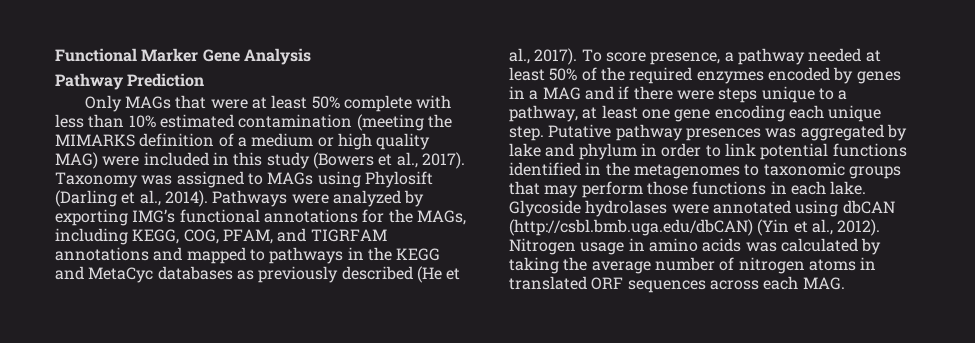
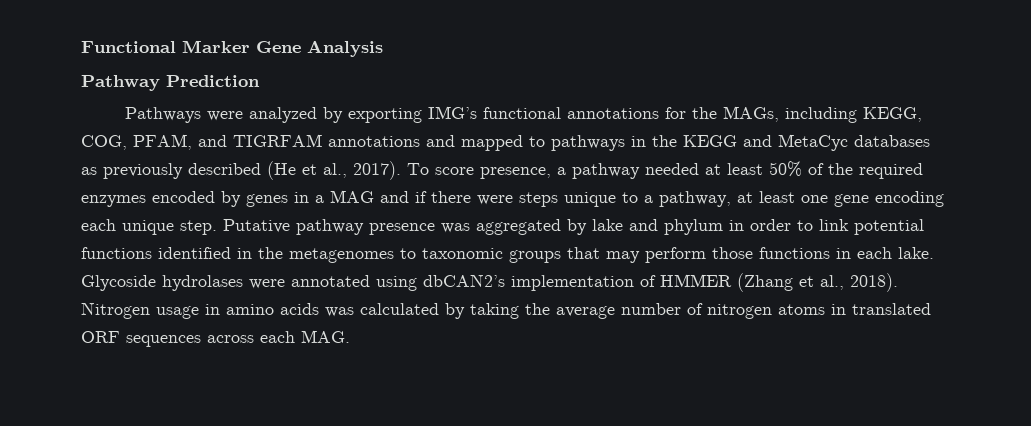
- Only MAGs that were at least 50% complete with less than 10% estimated contamination (meeting the MIMARKS definition of a medium or high quality MAG) were included in this study (Bowers et al., 2017). Taxonomy was assigned to MAGs using Phylosift (Darling et al., 2014).
- Putative pathway presences was aggregated by lake and phylum in order to link potential functions identified in the metagenomes to taxonomic groups that may perform those functions in each lake.
+ Putative pathway presence was aggregated by lake and phylum in order to link potential functions identified in the metagenomes to taxonomic groups that may perform those functions in each lake.
- Glycoside hydrolases were annotated using dbCAN (http://csbl.bmb.uga.edu/dbCAN) (Yin et al., 2012).
+ Glycoside hydrolases were annotated using dbCAN2’s implementation of HMMER (Zhang et al., 2018).

